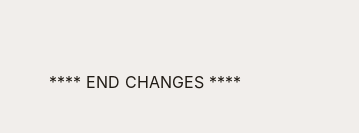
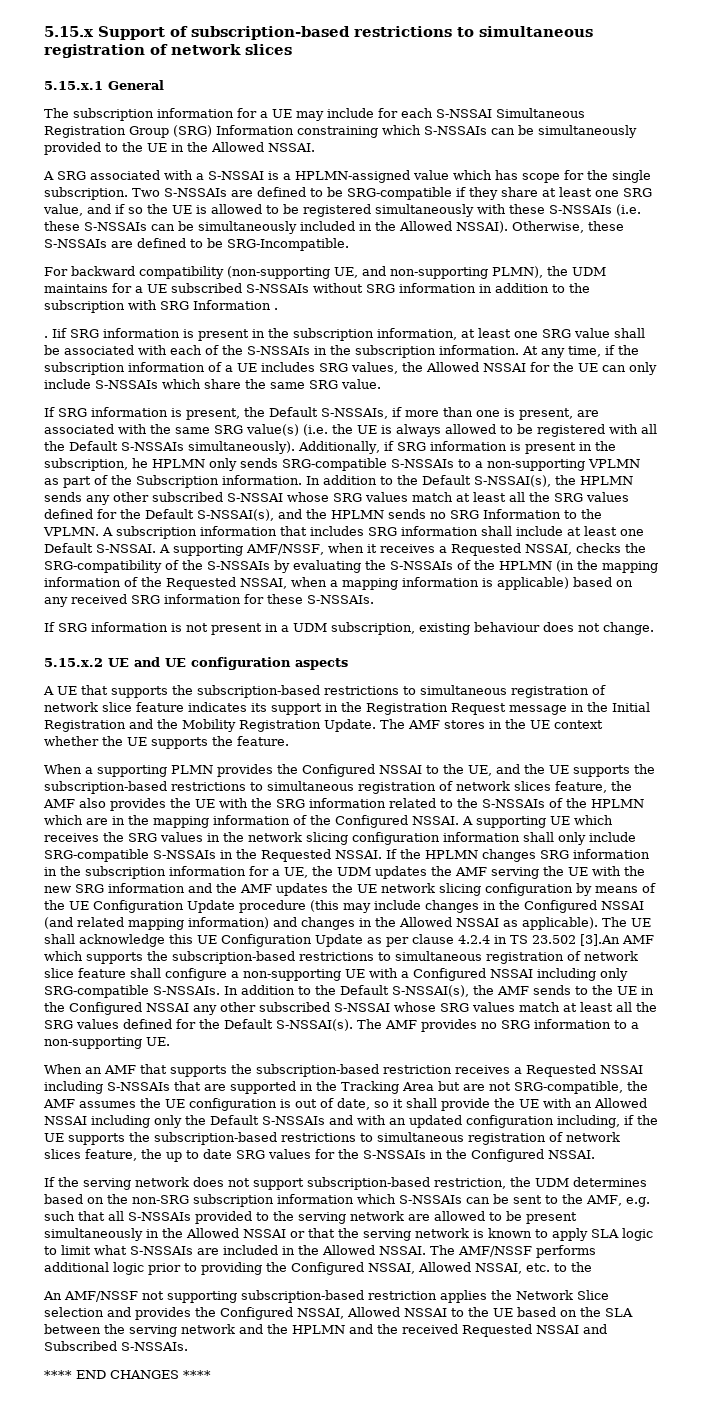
+ 5.15.x Support of subscription-based restrictions to simultaneous registration of network slices
+ 5.15.x.1 General
+ The subscription information for a UE may include for each S-NSSAI Simultaneous Registration Group (SRG) Information constraining which S-NSSAIs can be simultaneously provided to the UE in the Allowed NSSAI.
+ A SRG associated with a S-NSSAI is a HPLMN-assigned value which has scope for the single subscription. Two S-NSSAIs are defined to be SRG-compatible if they share at least one SRG value, and if so the UE is allowed to be registered simultaneously with these S-NSSAIs (i.e. these S-NSSAIs can be simultaneously included in the Allowed NSSAI). Otherwise, these S-NSSAIs are defined to be SRG-Incompatible.
+ For backward compatibility (non-supporting UE, and non-supporting PLMN), the UDM maintains for a UE subscribed S-NSSAIs without SRG information in addition to the subscription with SRG Information .
+ . Iif SRG information is present in the subscription information, at least one SRG value shall be associated with each of the S-NSSAIs in the subscription information. At any time, if the subscription information of a UE includes SRG values, the Allowed NSSAI for the UE can only include S-NSSAIs which share the same SRG value.
+ If SRG information is present, the Default S-NSSAIs, if more than one is present, are associated with the same SRG value(s) (i.e. the UE is always allowed to be registered with all the Default S-NSSAIs simultaneously). Additionally, if SRG information is present in the subscription, he HPLMN only sends SRG-compatible S-NSSAIs to a non-supporting VPLMN as part of the Subscription information. In addition to the Default S-NSSAI(s), the HPLMN sends any other subscribed S-NSSAI whose SRG values match at least all the SRG values defined for the Default S-NSSAI(s), and the HPLMN sends no SRG Information to the VPLMN. A subscription information that includes SRG information shall include at least one Default S-NSSAI. A supporting AMF/NSSF, when it receives a Requested NSSAI, checks the SRG-compatibility of the S-NSSAIs by evaluating the S-NSSAIs of the HPLMN (in the mapping information of the Requested NSSAI, when a mapping information is applicable) based on any received SRG information for these S-NSSAIs.
+ If SRG information is not present in a UDM subscription, existing behaviour does not change.
+ 5.15.x.2 UE and UE configuration aspects
+ A UE that supports the subscription-based restrictions to simultaneous registration of network slice feature indicates its support in the Registration Request message in the Initial Registration and the Mobility Registration Update. The AMF stores in the UE context whether the UE supports the feature.
+ When a supporting PLMN provides the Configured NSSAI to the UE, and the UE supports the subscription-based restrictions to simultaneous registration of network slices feature, the AMF also provides the UE with the SRG information related to the S-NSSAIs of the HPLMN which are in the mapping information of the Configured NSSAI. A supporting UE which receives the SRG values in the network slicing configuration information shall only include SRG-compatible S-NSSAIs in the Requested NSSAI. If the HPLMN changes SRG information in the subscription information for a UE, the UDM updates the AMF serving the UE with the new SRG information and the AMF updates the UE network slicing configuration by means of the UE Configuration Update procedure (this may include changes in the Configured NSSAI (and related mapping information) and changes in the Allowed NSSAI as applicable). The UE shall acknowledge this UE Configuration Update as per clause 4.2.4 in TS 23.502 [3].An AMF which supports the subscription-based restrictions to simultaneous registration of network slice feature shall configure a non-supporting UE with a Configured NSSAI including only SRG-compatible S-NSSAIs. In addition to the Default S-NSSAI(s), the AMF sends to the UE in the Configured NSSAI any other subscribed S-NSSAI whose SRG values match at least all the SRG values defined for the Default S-NSSAI(s). The AMF provides no SRG information to a non-supporting UE.
+ When an AMF that supports the subscription-based restriction receives a Requested NSSAI including S-NSSAIs that are supported in the Tracking Area but are not SRG-compatible, the AMF assumes the UE configuration is out of date, so it shall provide the UE with an Allowed NSSAI including only the Default S-NSSAIs and with an updated configuration including, if the UE supports the subscription-based restrictions to simultaneous registration of network slices feature, the up to date SRG values for the S-NSSAIs in the Configured NSSAI.
+ If the serving network does not support subscription-based restriction, the UDM determines based on the non-SRG subscription information which S-NSSAIs can be sent to the AMF, e.g. such that all S-NSSAIs provided to the serving network are allowed to be present simultaneously in the Allowed NSSAI or that the serving network is known to apply SLA logic to limit what S-NSSAIs are included in the Allowed NSSAI. The AMF/NSSF performs additional logic prior to providing the Configured NSSAI, Allowed NSSAI, etc. to the
+ An AMF/NSSF not supporting subscription-based restriction applies the Network Slice selection and provides the Configured NSSAI, Allowed NSSAI to the UE based on the SLA between the serving network and the HPLMN and the received Requested NSSAI and Subscribed S-NSSAIs.

